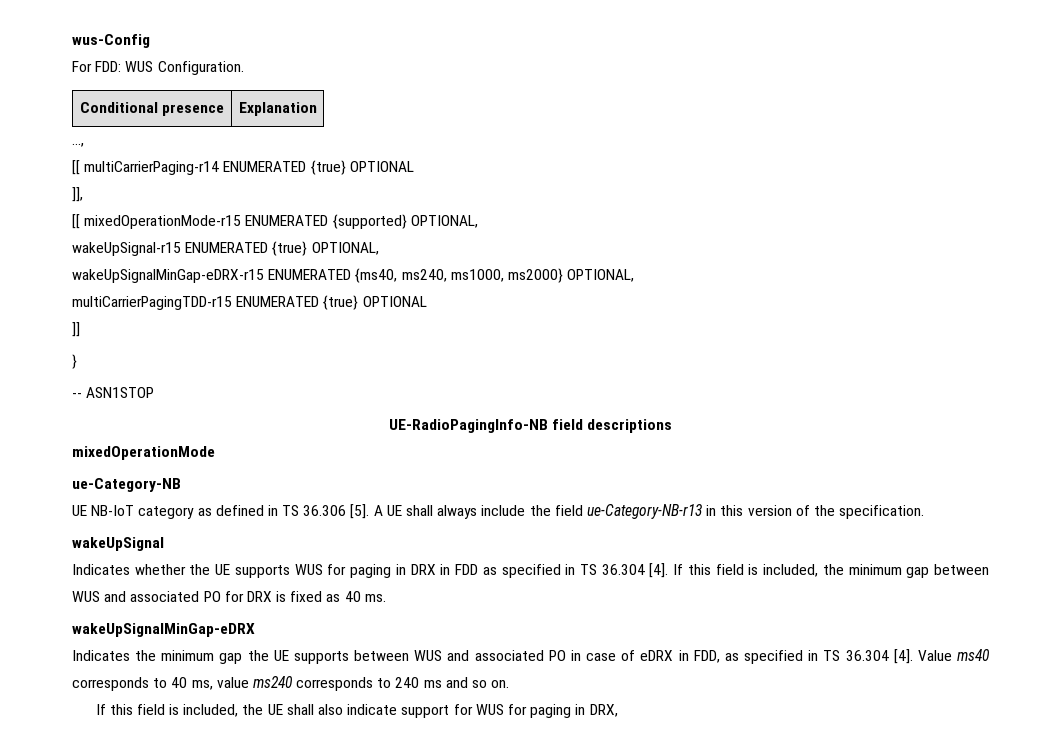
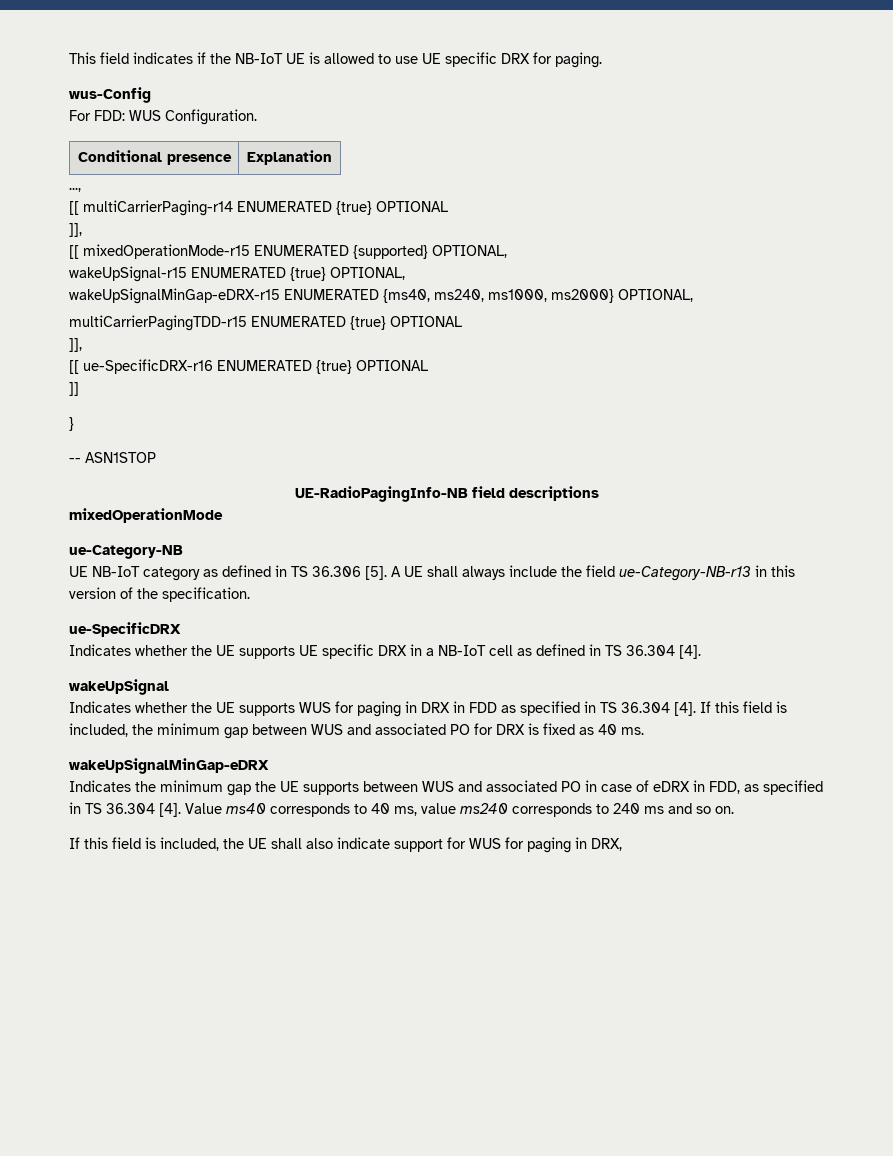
+ This field indicates if the NB-IoT UE is allowed to use UE specific DRX for paging.
  multiCarrierPagingTDD-r15 ENUMERATED {true} OPTIONAL
+ ]],
+ [[ ue-SpecificDRX-r16 ENUMERATED {true} OPTIONAL
+ ue-SpecificDRX
+ Indicates whether the UE supports UE specific DRX in a NB-IoT cell as defined in TS 36.304 [4].

